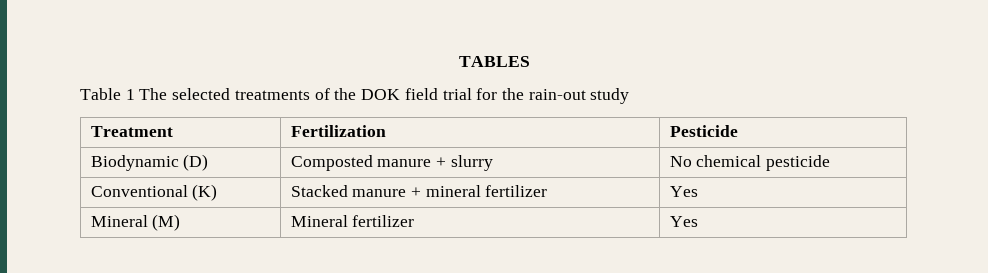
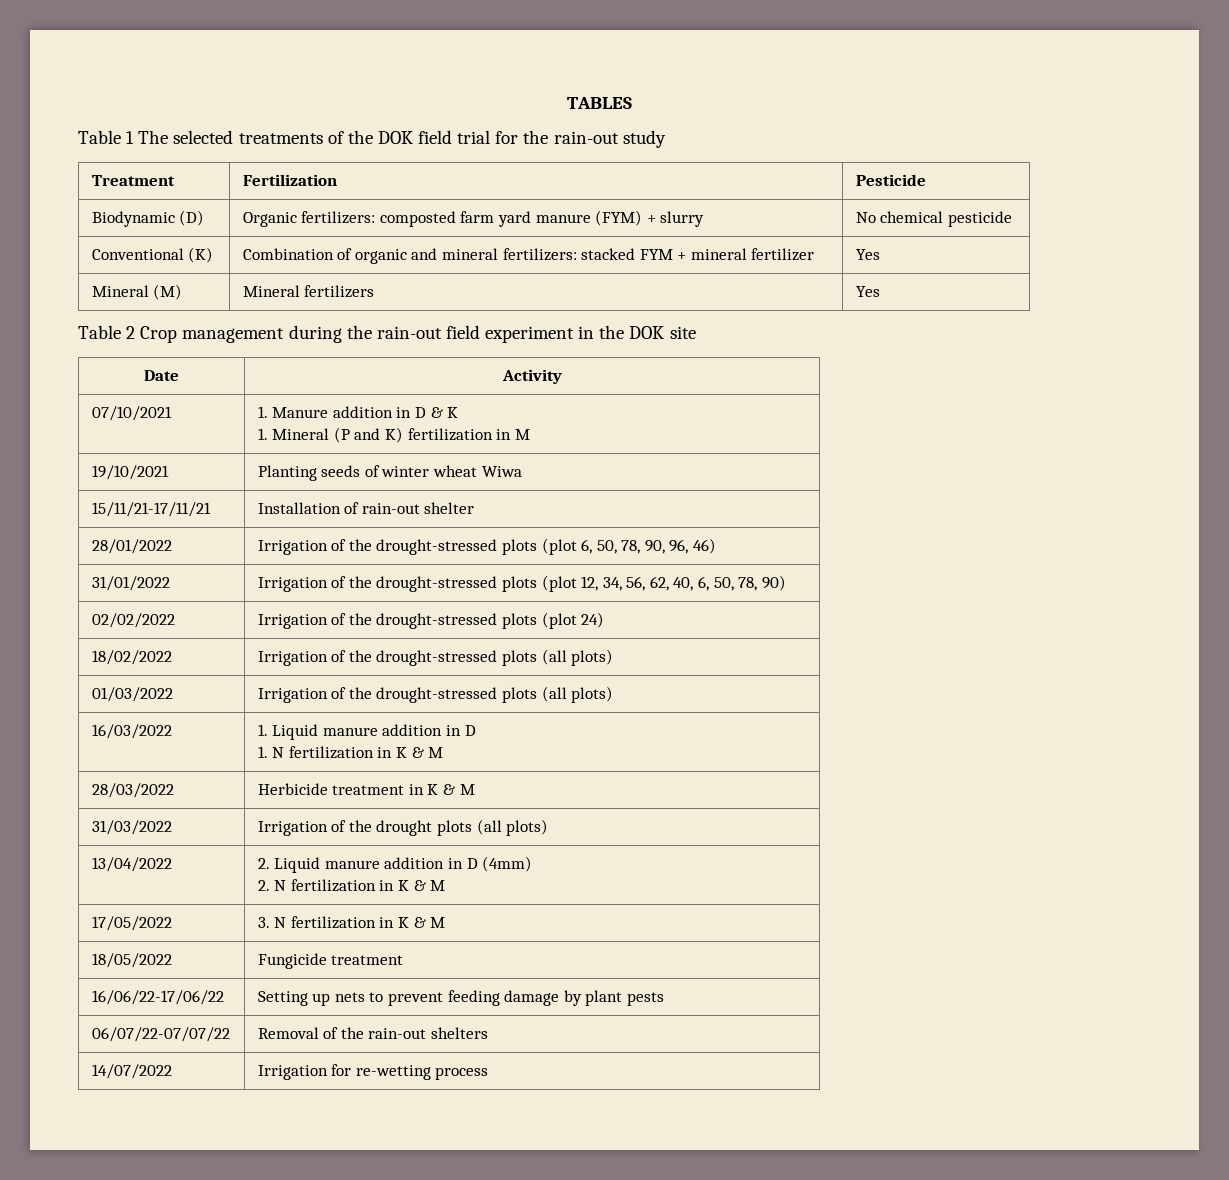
- Biodynamic (D) | Composted manure + slurry | No chemical pesticide
+ Biodynamic (D) | Organic fertilizers: composted farm yard manure (FYM) + slurry | No chemical pesticide
- Conventional (K) | Stacked manure + mineral fertilizer | Yes
+ Conventional (K) | Combination of organic and mineral fertilizers: stacked FYM + mineral fertilizer | Yes
- Mineral (M) | Mineral fertilizer | Yes
+ Mineral (M) | Mineral fertilizers | Yes
+ Table 2 Crop management during the rain-out field experiment in the DOK site
+ Date | Activity
+ 07/10/2021 | 1. Manure addition in D & K
+ 1. Mineral (P and K) fertilization in M
+ 19/10/2021 | Planting seeds of winter wheat Wiwa
+ 15/11/21-17/11/21 | Installation of rain-out shelter
+ 28/01/2022 | Irrigation of the drought-stressed plots (plot 6, 50, 78, 90, 96, 46)
+ 31/01/2022 | Irrigation of the drought-stressed plots (plot 12, 34, 56, 62, 40, 6, 50, 78, 90)
+ 02/02/2022 | Irrigation of the drought-stressed plots (plot 24)
+ 18/02/2022 | Irrigation of the drought-stressed plots (all plots)
+ 01/03/2022 | Irrigation of the drought-stressed plots (all plots)
+ 16/03/2022 | 1. Liquid manure addition in D
+ 1. N fertilization in K & M
+ 28/03/2022 | Herbicide treatment in K & M
+ 31/03/2022 | Irrigation of the drought plots (all plots)
+ 13/04/2022 | 2. Liquid manure addition in D (4mm)
+ 2. N fertilization in K & M
+ 17/05/2022 | 3. N fertilization in K & M
+ 18/05/2022 | Fungicide treatment
+ 16/06/22-17/06/22 | Setting up nets to prevent feeding damage by plant pests
+ 06/07/22-07/07/22 | Removal of the rain-out shelters
+ 14/07/2022 | Irrigation for re-wetting process

